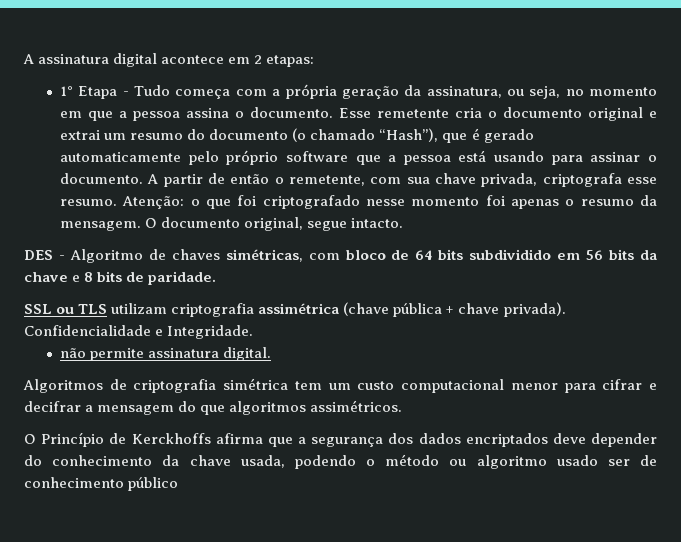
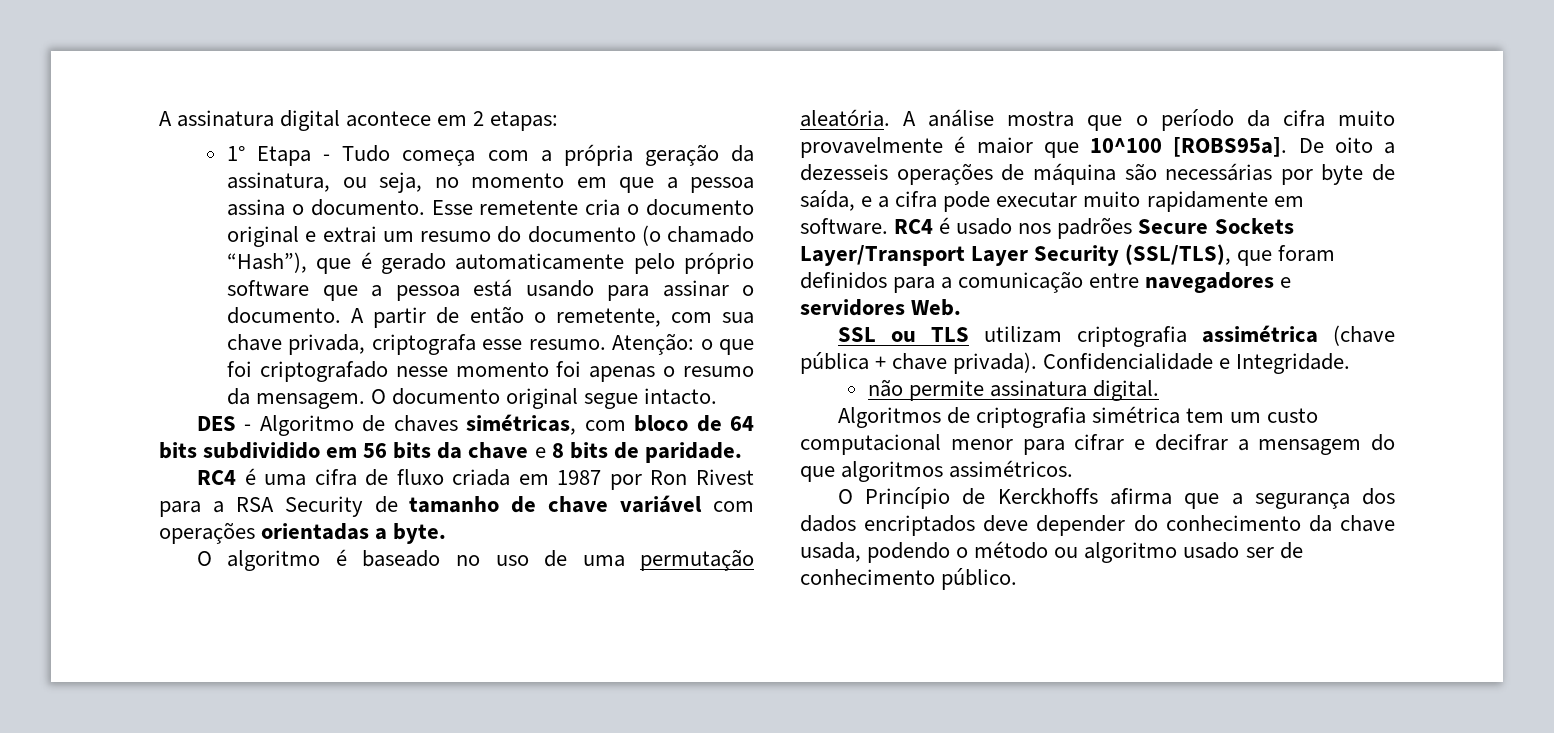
- O documento original, segue intacto.
+ O documento original segue intacto.
+ RC4 é uma cifra de fluxo criada em 1987 por Ron Rivest para a RSA Security de tamanho de chave variável com operações orientadas a byte.
+ O algoritmo é baseado no uso de uma permutação aleatória. A análise mostra que o período da cifra muito provavelmente é maior que 10^100 [ROBS95a]. De oito a dezesseis operações de máquina são necessárias por byte de saída, e a cifra pode executar muito rapidamente em software. RC4 é usado nos padrões Secure Sockets Layer/Transport Layer Security (SSL/TLS), que foram definidos para a comunicação entre navegadores e servidores Web.
- O Princípio de Kerckhoffs afirma que a segurança dos dados encriptados deve depender do conhecimento da chave usada, podendo o método ou algoritmo usado ser de conhecimento público
+ O Princípio de Kerckhoffs afirma que a segurança dos dados encriptados deve depender do conhecimento da chave usada, podendo o método ou algoritmo usado ser de conhecimento público.

